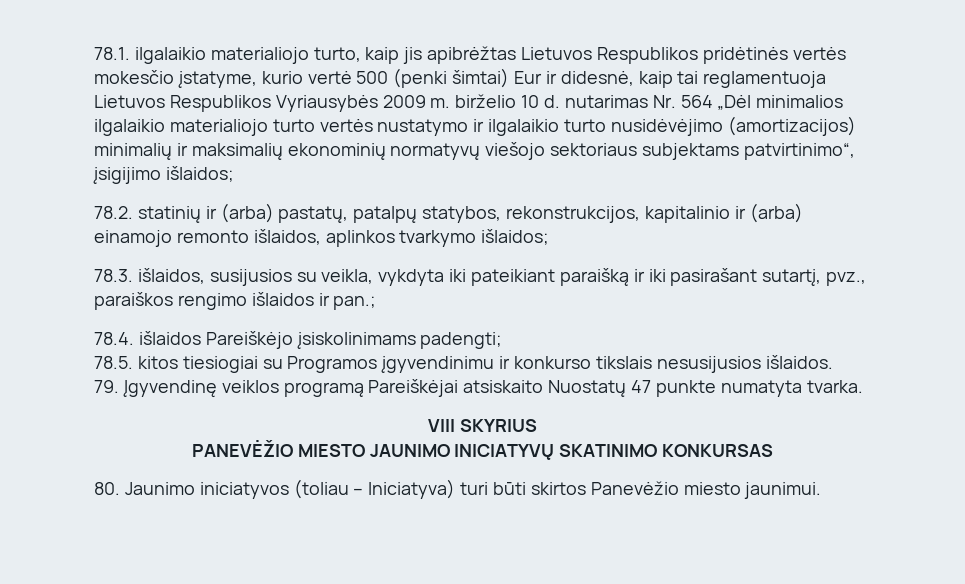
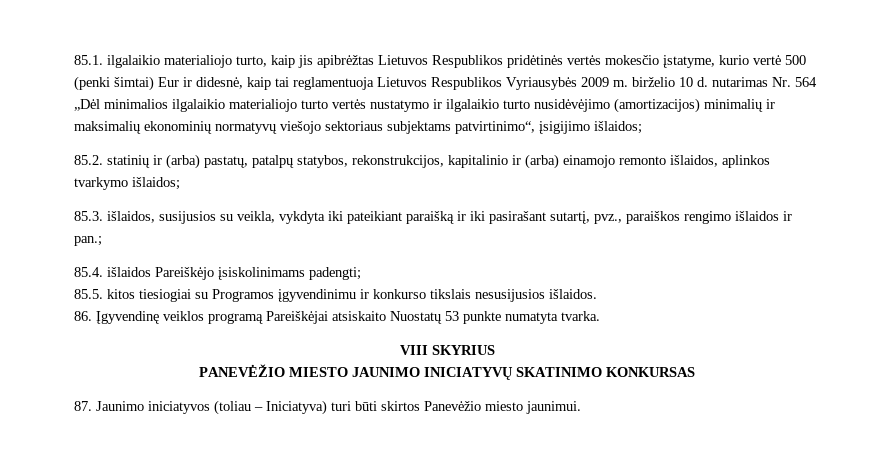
- 78.1. ilgalaikio materialiojo turto, kaip jis apibrėžtas Lietuvos Respublikos pridėtinės vertės mokesčio įstatyme, kurio vertė 500 (penki šimtai) Eur ir didesnė, kaip tai reglamentuoja Lietuvos Respublikos Vyriausybės 2009 m. birželio 10 d. nutarimas Nr. 564 „Dėl minimalios ilgalaikio materialiojo turto vertės nustatymo ir ilgalaikio turto nusidėvėjimo (amortizacijos) minimalių ir maksimalių ekonominių normatyvų viešojo sektoriaus subjektams patvirtinimo“, įsigijimo išlaidos;
+ 85.1. ilgalaikio materialiojo turto, kaip jis apibrėžtas Lietuvos Respublikos pridėtinės vertės mokesčio įstatyme, kurio vertė 500 (penki šimtai) Eur ir didesnė, kaip tai reglamentuoja Lietuvos Respublikos Vyriausybės 2009 m. birželio 10 d. nutarimas Nr. 564 „Dėl minimalios ilgalaikio materialiojo turto vertės nustatymo ir ilgalaikio turto nusidėvėjimo (amortizacijos) minimalių ir maksimalių ekonominių normatyvų viešojo sektoriaus subjektams patvirtinimo“, įsigijimo išlaidos;
- 78.2. statinių ir (arba) pastatų, patalpų statybos, rekonstrukcijos, kapitalinio ir (arba) einamojo remonto išlaidos, aplinkos tvarkymo išlaidos;
+ 85.2. statinių ir (arba) pastatų, patalpų statybos, rekonstrukcijos, kapitalinio ir (arba) einamojo remonto išlaidos, aplinkos tvarkymo išlaidos;
- 78.3. išlaidos, susijusios su veikla, vykdyta iki pateikiant paraišką ir iki pasirašant sutartį, pvz., paraiškos rengimo išlaidos ir pan.;
+ 85.3. išlaidos, susijusios su veikla, vykdyta iki pateikiant paraišką ir iki pasirašant sutartį, pvz., paraiškos rengimo išlaidos ir pan.;
- 78.4. išlaidos Pareiškėjo įsiskolinimams padengti;
+ 85.4. išlaidos Pareiškėjo įsiskolinimams padengti;
- 78.5. kitos tiesiogiai su Programos įgyvendinimu ir konkurso tikslais nesusijusios išlaidos.
+ 85.5. kitos tiesiogiai su Programos įgyvendinimu ir konkurso tikslais nesusijusios išlaidos.
- 79. Įgyvendinę veiklos programą Pareiškėjai atsiskaito Nuostatų 47 punkte numatyta tvarka.
+ 86. Įgyvendinę veiklos programą Pareiškėjai atsiskaito Nuostatų 53 punkte numatyta tvarka.
- 80. Jaunimo iniciatyvos (toliau – Iniciatyva) turi būti skirtos Panevėžio miesto jaunimui.
+ 87. Jaunimo iniciatyvos (toliau – Iniciatyva) turi būti skirtos Panevėžio miesto jaunimui.

